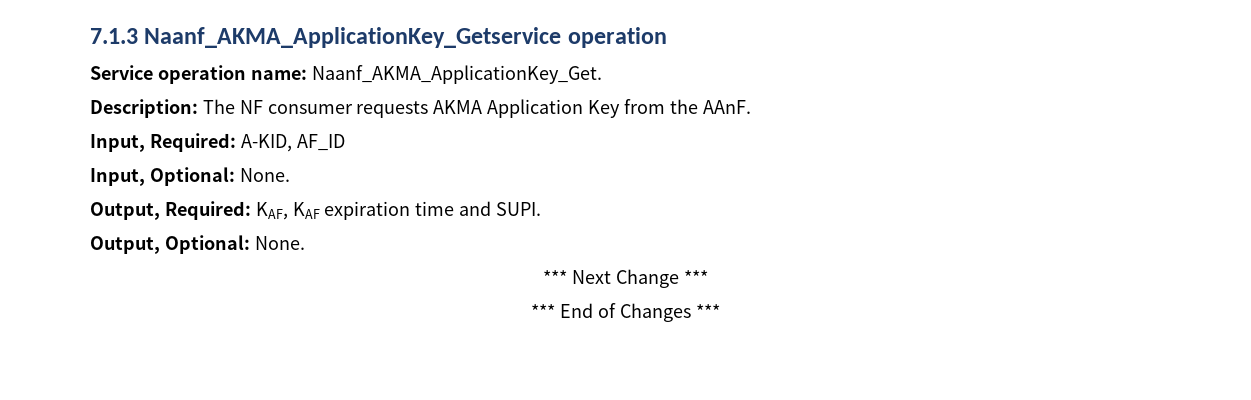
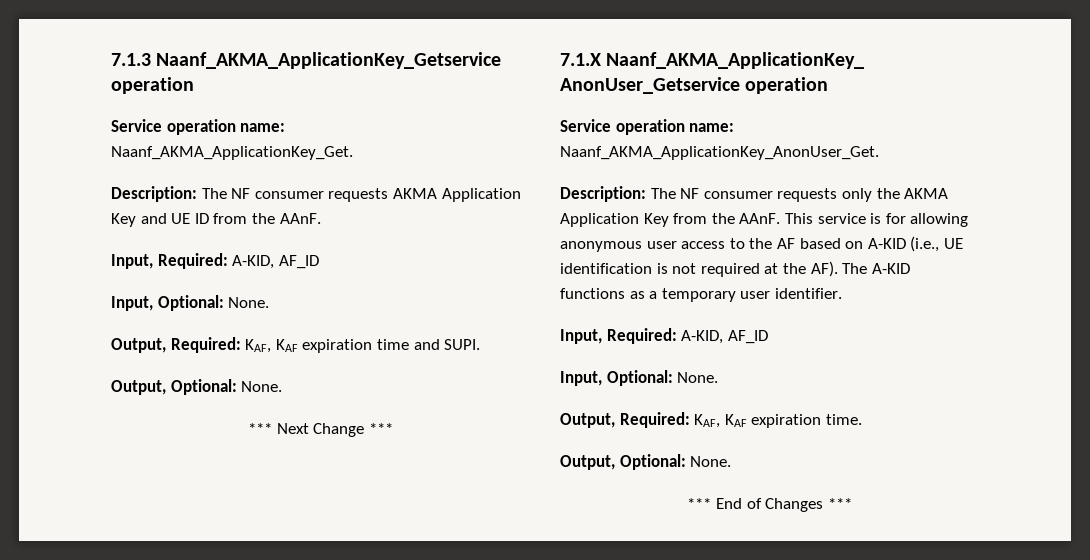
- Description: The NF consumer requests AKMA Application Key from the AAnF.
+ Description: The NF consumer requests AKMA Application Key and UE ID from the AAnF.
+ 7.1.X Naanf_AKMA_ApplicationKey_ AnonUser_Getservice operation
+ Service operation name: Naanf_AKMA_ApplicationKey_AnonUser_Get.
+ Description: The NF consumer requests only the AKMA Application Key from the AAnF. This service is for allowing anonymous user access to the AF based on A-KID (i.e., UE identification is not required at the AF). The A-KID functions as a temporary user identifier.
+ Input, Required: A-KID, AF_ID
+ Input, Optional: None.
+ Output, Required: KAF, KAF expiration time.
+ Output, Optional: None.

